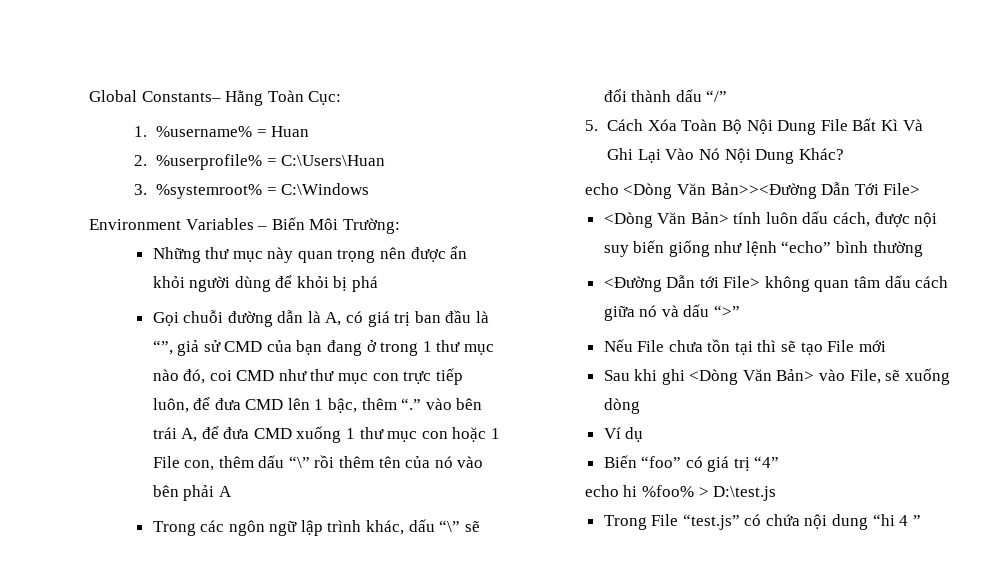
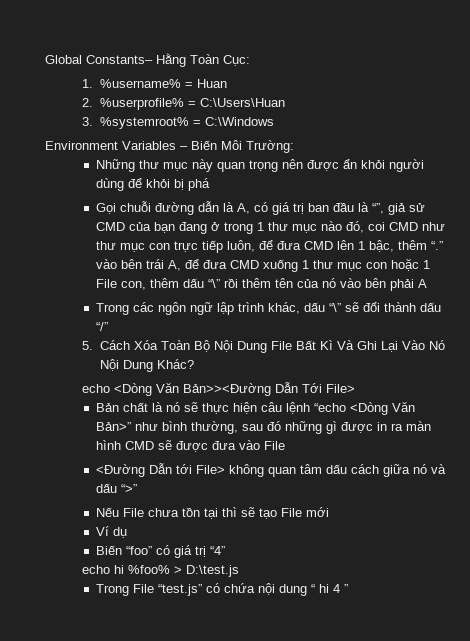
- <Dòng Văn Bản> tính luôn dấu cách, được nội suy biến giống như lệnh “echo” bình thường
+ Bản chất là nó sẽ thực hiện câu lệnh “echo <Dòng Văn Bản>” như bình thường, sau đó những gì được in ra màn hình CMD sẽ được đưa vào File
- Sau khi ghi <Dòng Văn Bản> vào File, sẽ xuống dòng
- Trong File “test.js” có chứa nội dung “hi 4 ”
+ Trong File “test.js” có chứa nội dung “ hi 4 ”

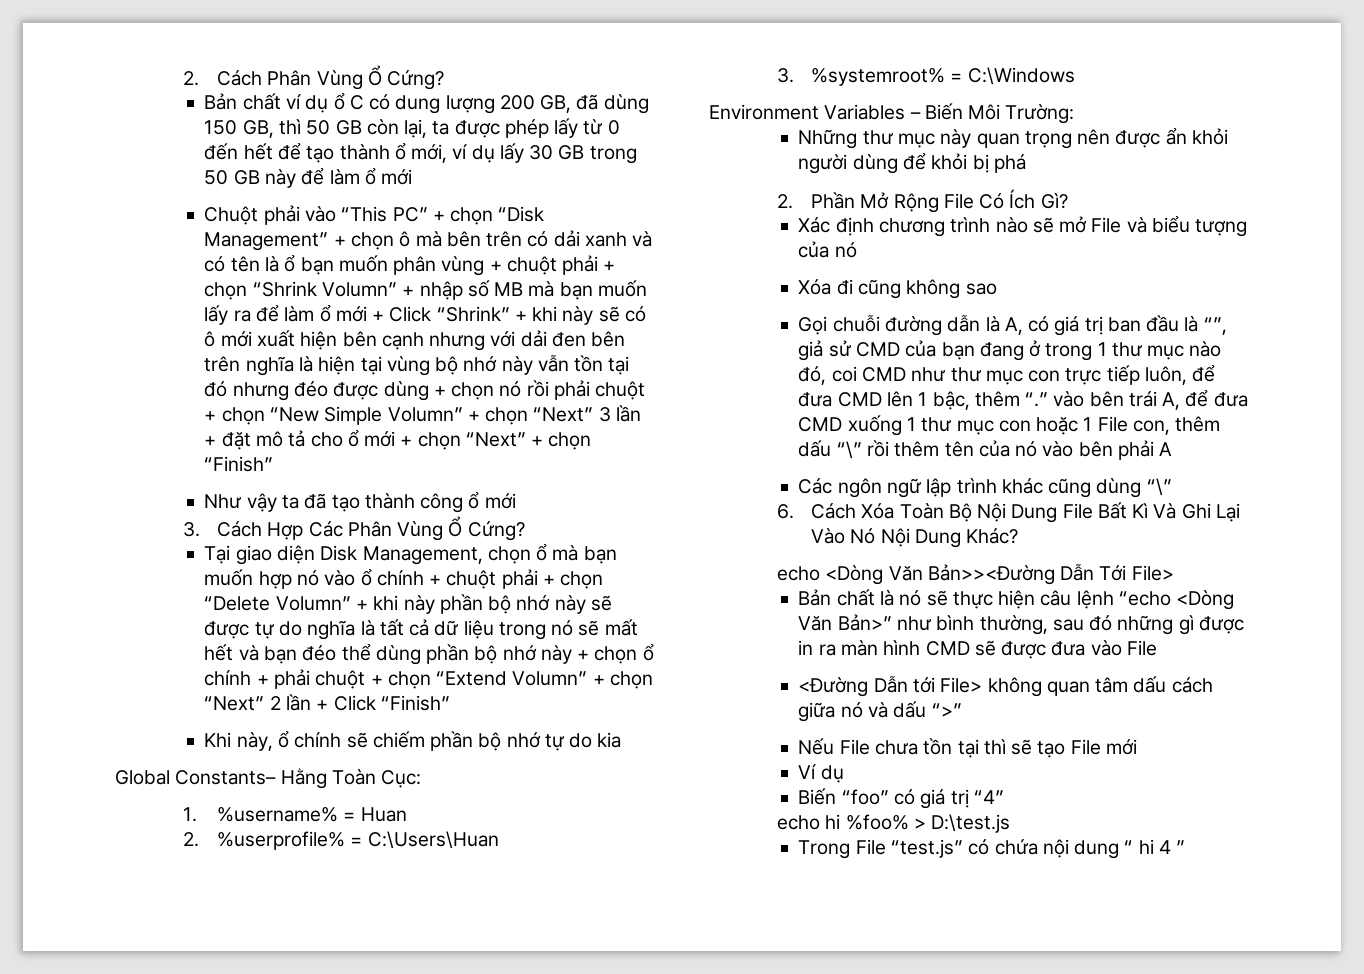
+ 2. Cách Phân Vùng Ổ Cứng?
+ Bản chất ví dụ ổ C có dung lượng 200 GB, đã dùng 150 GB, thì 50 GB còn lại, ta được phép lấy từ 0 đến hết để tạo thành ổ mới, ví dụ lấy 30 GB trong 50 GB này để làm ổ mới
+ Chuột phải vào “This PC” + chọn “Disk Management” + chọn ô mà bên trên có dải xanh và có tên là ổ bạn muốn phân vùng + chuột phải + chọn “Shrink Volumn” + nhập số MB mà bạn muốn lấy ra để làm ổ mới + Click “Shrink” + khi này sẽ có ô mới xuất hiện bên cạnh nhưng với dải đen bên trên nghĩa là hiện tại vùng bộ nhớ này vẫn tồn tại đó nhưng đéo được dùng + chọn nó rồi phải chuột + chọn “New Simple Volumn” + chọn “Next” 3 lần + đặt mô tả cho ổ mới + chọn “Next” + chọn “Finish”
+ Như vậy ta đã tạo thành công ổ mới
+ 3. Cách Hợp Các Phân Vùng Ổ Cứng?
+ Tại giao diện Disk Management, chọn ổ mà bạn muốn hợp nó vào ổ chính + chuột phải + chọn “Delete Volumn” + khi này phần bộ nhớ này sẽ được tự do nghĩa là tất cả dữ liệu trong nó sẽ mất hết và bạn đéo thể dùng phần bộ nhớ này + chọn ổ chính + phải chuột + chọn “Extend Volumn” + chọn “Next” 2 lần + Click “Finish”
+ Khi này, ổ chính sẽ chiếm phần bộ nhớ tự do kia
+ 2. Phần Mở Rộng File Có Ích Gì?
+ Xác định chương trình nào sẽ mở File và biểu tượng của nó
+ Xóa đi cũng không sao
- Trong các ngôn ngữ lập trình khác, dấu “\” sẽ đổi thành dấu “/”
- 5. Cách Xóa Toàn Bộ Nội Dung File Bất Kì Và Ghi Lại Vào Nó Nội Dung Khác?
+ Các ngôn ngữ lập trình khác cũng dùng “\”
+ 6. Cách Xóa Toàn Bộ Nội Dung File Bất Kì Và Ghi Lại Vào Nó Nội Dung Khác?

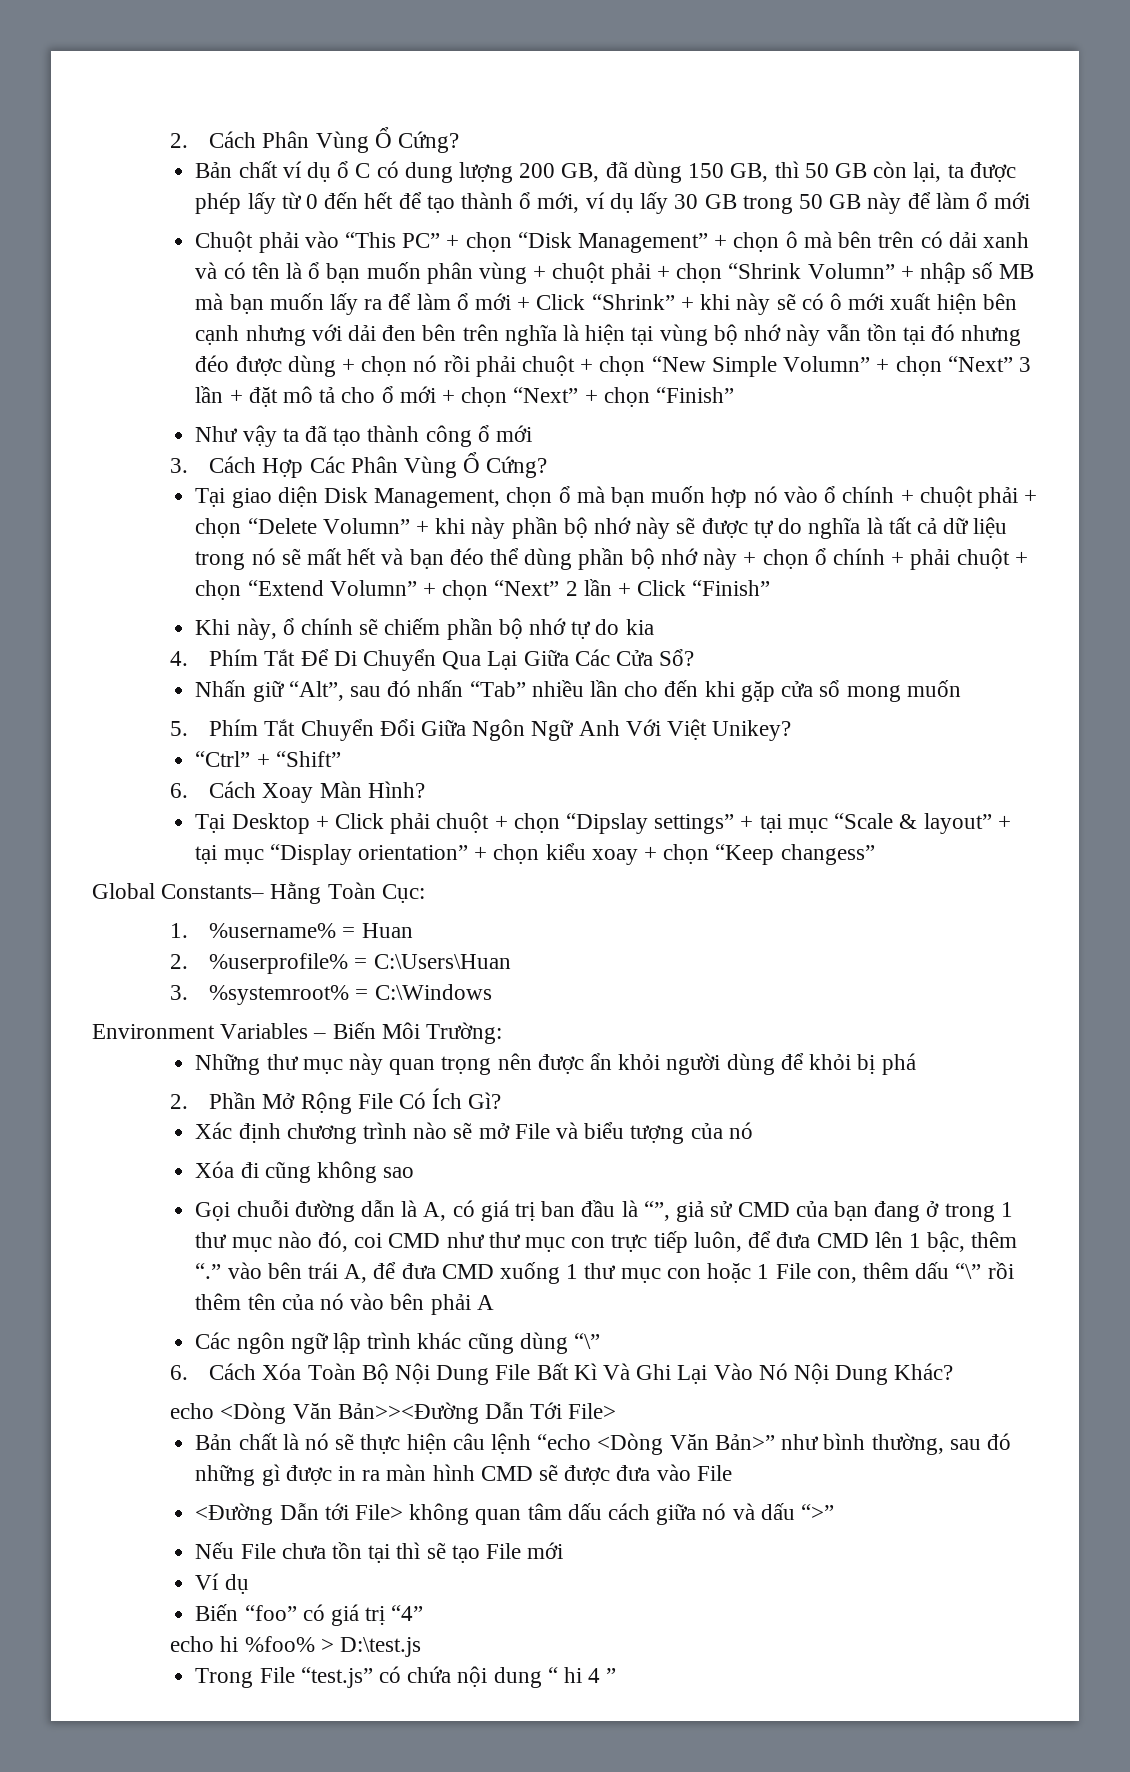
+ 4. Phím Tắt Để Di Chuyển Qua Lại Giữa Các Cửa Sổ?
+ Nhấn giữ “Alt”, sau đó nhấn “Tab” nhiều lần cho đến khi gặp cửa sổ mong muốn
+ 5. Phím Tắt Chuyển Đổi Giữa Ngôn Ngữ Anh Với Việt Unikey?
+ “Ctrl” + “Shift”
+ 6. Cách Xoay Màn Hình?
+ Tại Desktop + Click phải chuột + chọn “Dipslay settings” + tại mục “Scale & layout” + tại mục “Display orientation” + chọn kiểu xoay + chọn “Keep changess”

